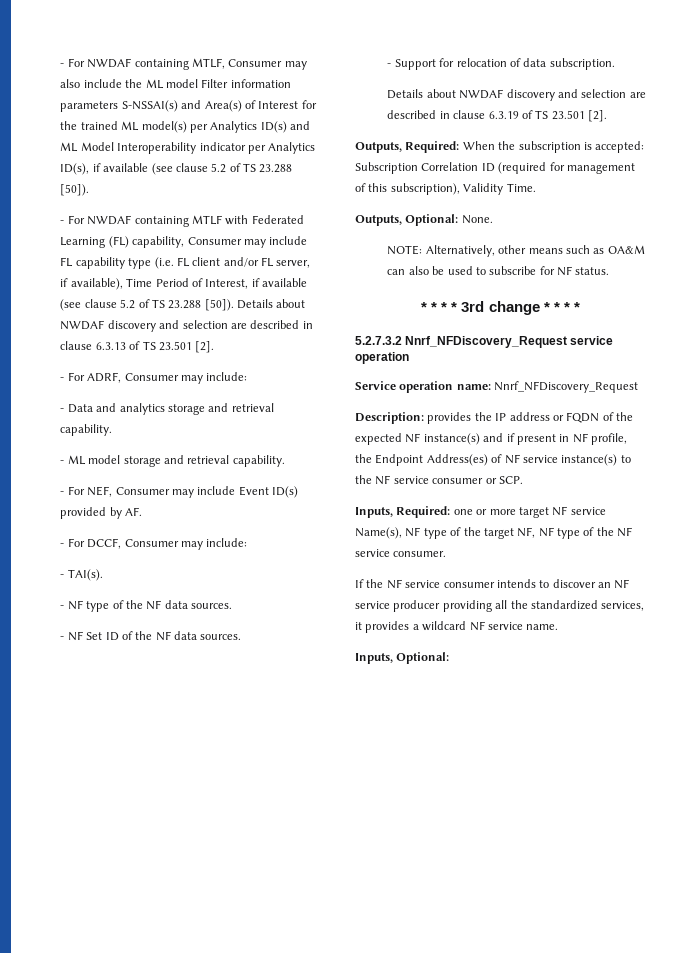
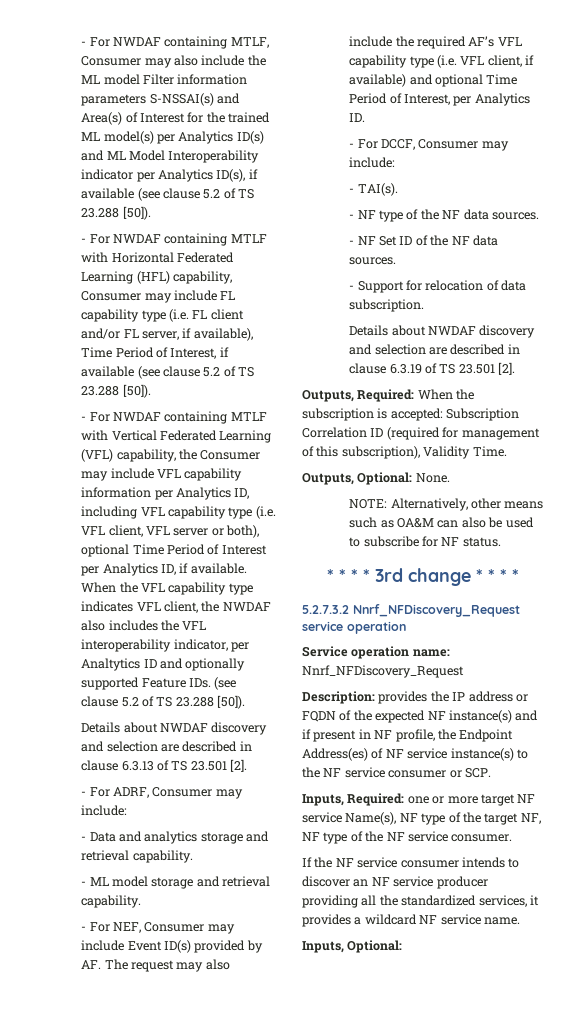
- - For NWDAF containing MTLF with Federated Learning (FL) capability, Consumer may include FL capability type (i.e. FL client and/or FL server, if available), Time Period of Interest, if available (see clause 5.2 of TS 23.288 [50]). Details about NWDAF discovery and selection are described in clause 6.3.13 of TS 23.501 [2].
+ - For NWDAF containing MTLF with Horizontal Federated Learning (HFL) capability, Consumer may include FL capability type (i.e. FL client and/or FL server, if available), Time Period of Interest, if available (see clause 5.2 of TS 23.288 [50]).
+ - For NWDAF containing MTLF with Vertical Federated Learning (VFL) capability, the Consumer may include VFL capability information per Analytics ID, including VFL capability type (i.e. VFL client, VFL server or both), optional Time Period of Interest per Analytics ID, if available. When the VFL capability type indicates VFL client, the NWDAF also includes the VFL interoperability indicator, per Analtytics ID and optionally supported Feature IDs. (see clause 5.2 of TS 23.288 [50]).
+ Details about NWDAF discovery and selection are described in clause 6.3.13 of TS 23.501 [2].
- - For NEF, Consumer may include Event ID(s) provided by AF.
+ - For NEF, Consumer may include Event ID(s) provided by AF. The request may also include the required AF’s VFL capability type (i.e. VFL client, if available) and optional Time Period of Interest, per Analytics ID.

